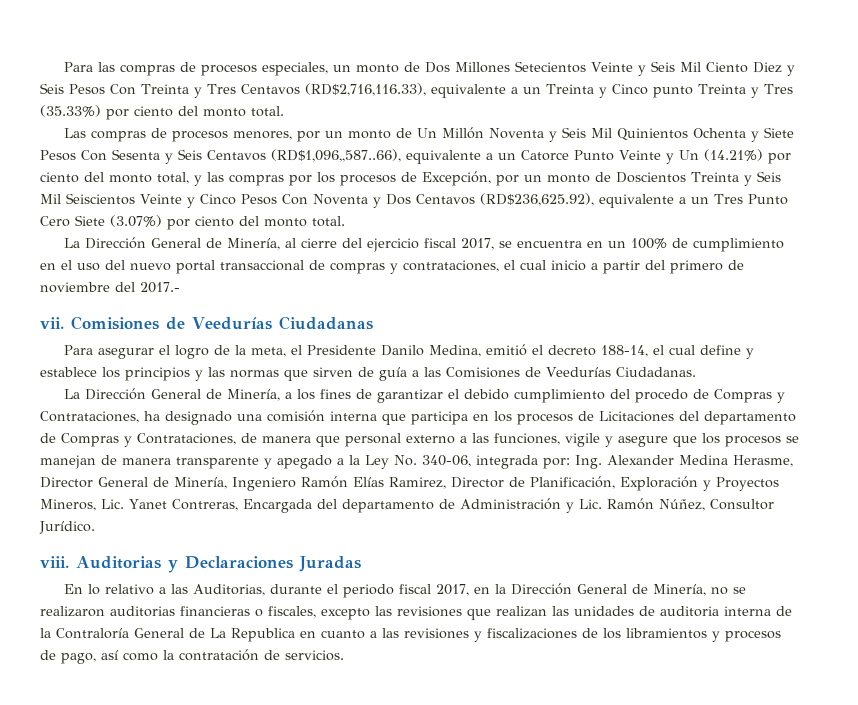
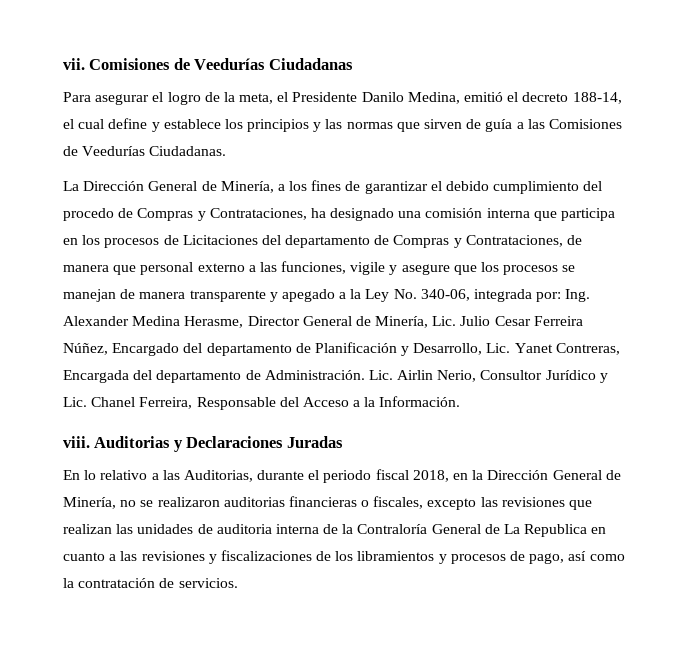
- Para las compras de procesos especiales, un monto de Dos Millones Setecientos Veinte y Seis Mil Ciento Diez y Seis Pesos Con Treinta y Tres Centavos (RD$2,716,116.33), equivalente a un Treinta y Cinco punto Treinta y Tres (35.33%) por ciento del monto total.
- Las compras de procesos menores, por un monto de Un Millón Noventa y Seis Mil Quinientos Ochenta y Siete Pesos Con Sesenta y Seis Centavos (RD$1,096,,587..66), equivalente a un Catorce Punto Veinte y Un (14.21%) por ciento del monto total, y las compras por los procesos de Excepción, por un monto de Doscientos Treinta y Seis Mil Seiscientos Veinte y Cinco Pesos Con Noventa y Dos Centavos (RD$236,625.92), equivalente a un Tres Punto Cero Siete (3.07%) por ciento del monto total.
- La Dirección General de Minería, al cierre del ejercicio fiscal 2017, se encuentra en un 100% de cumplimiento en el uso del nuevo portal transaccional de compras y contrataciones, el cual inicio a partir del primero de noviembre del 2017.-
- Ing. Alexander Medina Herasme, Director General de Minería, Ingeniero Ramón Elías Ramirez, Director de Planificación, Exploración y Proyectos Mineros, Lic. Yanet Contreras, Encargada del departamento de Administración y Lic. Ramón Núñez, Consultor Jurídico.
+ Ing. Alexander Medina Herasme, Director General de Minería, Lic. Julio Cesar Ferreira Núñez, Encargado del departamento de Planificación y Desarrollo, Lic. Yanet Contreras, Encargada del departamento de Administración. Lic. Airlin Nerio, Consultor Jurídico y Lic. Chanel Ferreira, Responsable del Acceso a la Información.
- En lo relativo a las Auditorias, durante el periodo fiscal 2017, en la Dirección General de Minería, no se realizaron auditorias financieras o fiscales, excepto las revisiones que realizan las unidades de auditoria interna de la Contraloría General de La Republica en cuanto a las revisiones y fiscalizaciones de los libramientos y procesos de pago, así como la contratación de servicios.
+ En lo relativo a las Auditorias, durante el periodo fiscal 2018, en la Dirección General de Minería, no se realizaron auditorias financieras o fiscales, excepto las revisiones que realizan las unidades de auditoria interna de la Contraloría General de La Republica en cuanto a las revisiones y fiscalizaciones de los libramientos y procesos de pago, así como la contratación de servicios.

